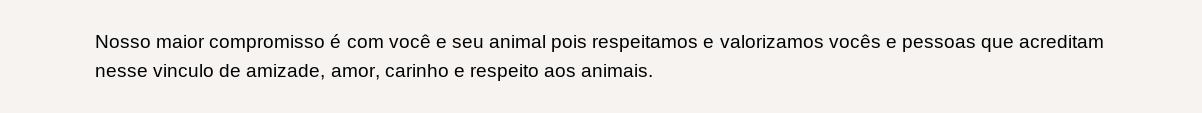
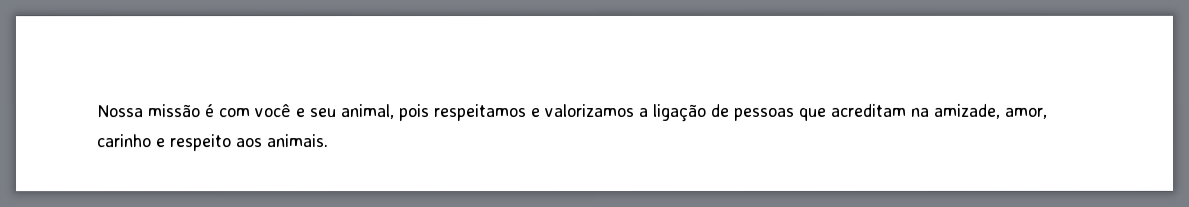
- Nosso maior compromisso é com você e seu animal pois respeitamos e valorizamos vocês e pessoas que acreditam nesse vinculo de amizade, amor, carinho e respeito aos animais.
+ Nossa missão é com você e seu animal, pois respeitamos e valorizamos a ligação de pessoas que acreditam na amizade, amor, carinho e respeito aos animais.

